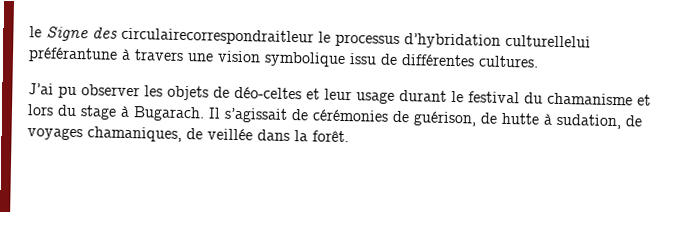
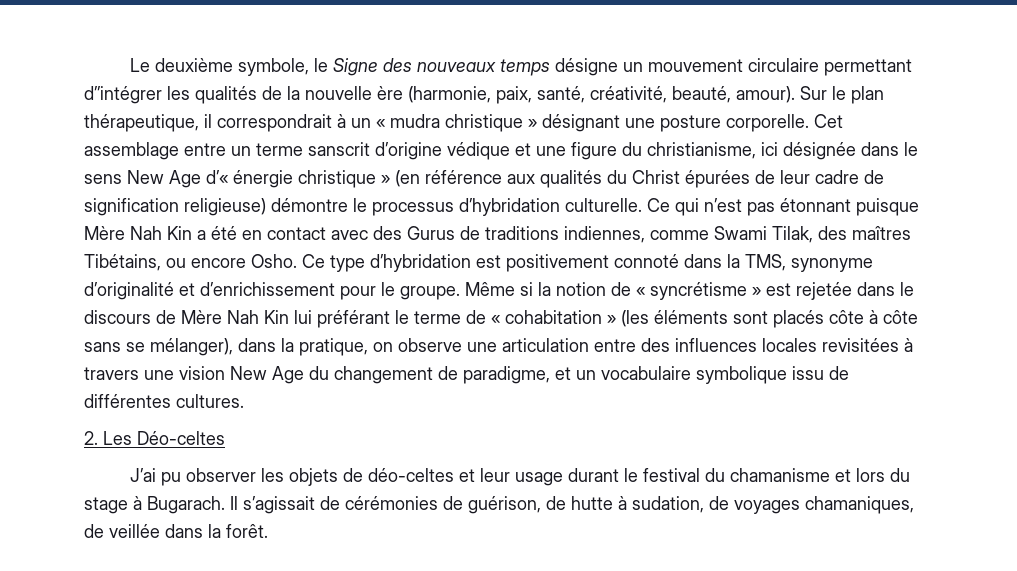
- le Signe des circulairecorrespondraitleur le processus d’hybridation culturellelui préférantune à travers une vision symbolique issu de différentes cultures.
+ Le deuxième symbole, le Signe des nouveaux temps désigne un mouvement circulaire permettant d’’intégrer les qualités de la nouvelle ère (harmonie, paix, santé, créativité, beauté, amour). Sur le plan thérapeutique, il correspondrait à un « mudra christique » désignant une posture corporelle. Cet assemblage entre un terme sanscrit d’origine védique et une figure du christianisme, ici désignée dans le sens New Age d’« énergie christique » (en référence aux qualités du Christ épurées de leur cadre de signification religieuse) démontre le processus d’hybridation culturelle. Ce qui n’est pas étonnant puisque Mère Nah Kin a été en contact avec des Gurus de traditions indiennes, comme Swami Tilak, des maîtres Tibétains, ou encore Osho. Ce type d’hybridation est positivement connoté dans la TMS, synonyme d’originalité et d’enrichissement pour le groupe. Même si la notion de « syncrétisme » est rejetée dans le discours de Mère Nah Kin lui préférant le terme de « cohabitation » (les éléments sont placés côte à côte sans se mélanger), dans la pratique, on observe une articulation entre des influences locales revisitées à travers une vision New Age du changement de paradigme, et un vocabulaire symbolique issu de différentes cultures.
+ 2. Les Déo-celtes

